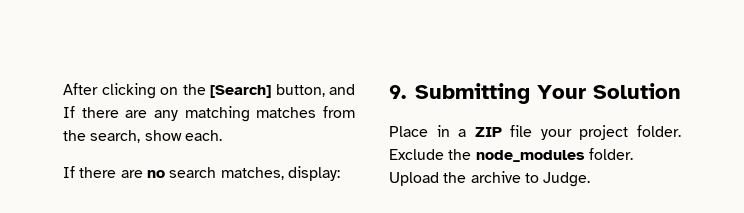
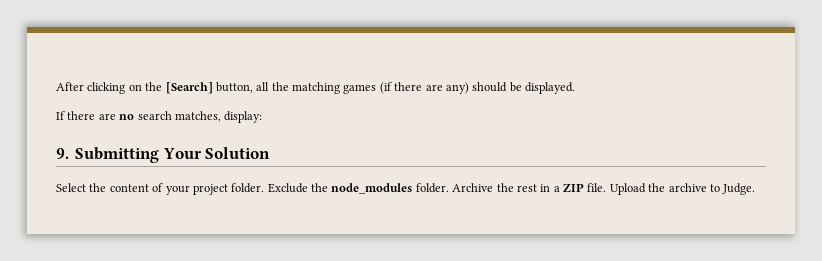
- After clicking on the [Search] button, and If there are any matching matches from the search, show each.
+ After clicking on the [Search] button, all the matching games (if there are any) should be displayed.
- Place in a ZIP file your project folder.
+ Select the content of your project folder.
+ Archive the rest in a ZIP file.

